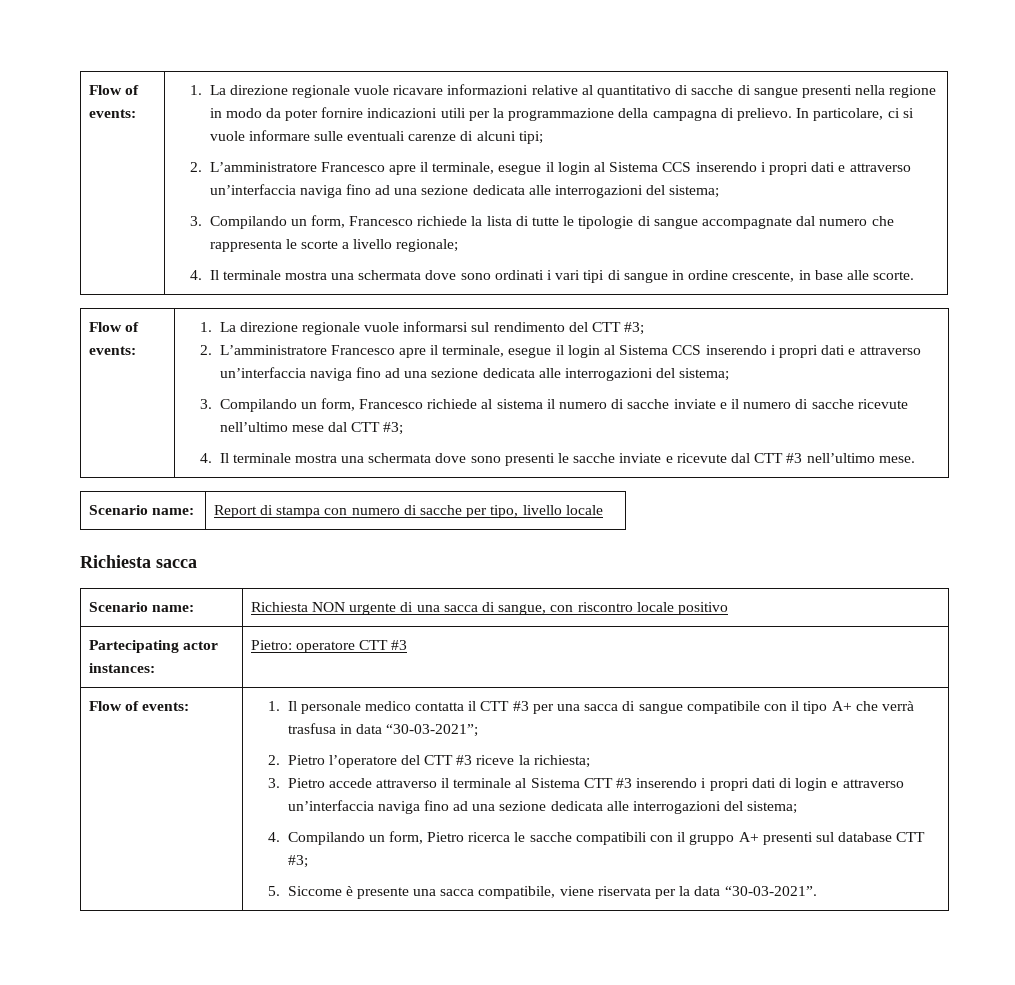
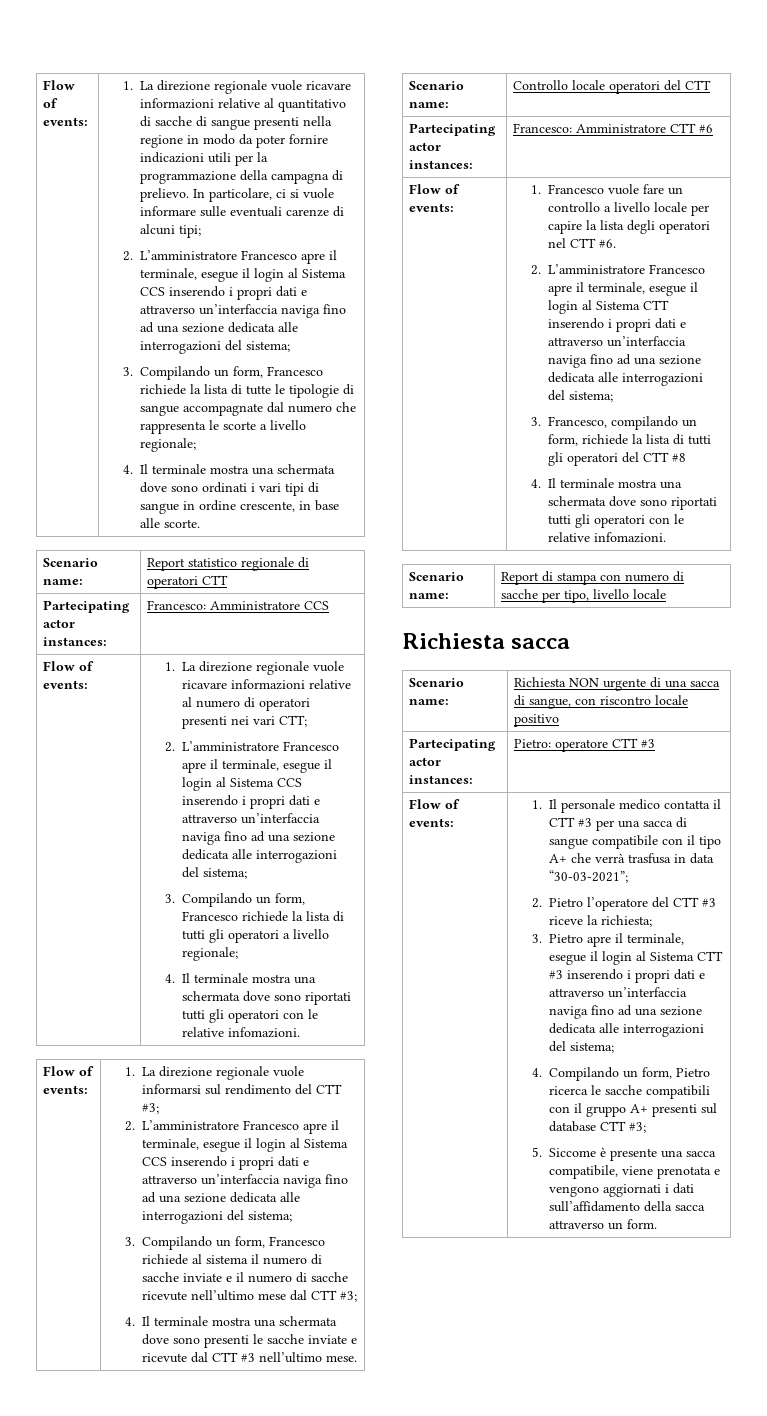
+ Scenario name: | Report statistico regionale di operatori CTT
+ Partecipating actor instances: | Francesco: Amministratore CCS
+ Flow of events: | 1. La direzione regionale vuole ricavare informazioni relative al numero di operatori presenti nei vari CTT;
+ 2. L’amministratore Francesco apre il terminale, esegue il login al Sistema CCS inserendo i propri dati e attraverso un’interfaccia naviga fino ad una sezione dedicata alle interrogazioni del sistema;
+ 3. Compilando un form, Francesco richiede la lista di tutti gli operatori a livello regionale;
+ 4. Il terminale mostra una schermata dove sono riportati tutti gli operatori con le relative infomazioni.
+ Scenario name: | Controllo locale operatori del CTT
+ Partecipating actor instances: | Francesco: Amministratore CTT #6
+ Flow of events: | 1. Francesco vuole fare un controllo a livello locale per capire la lista degli operatori nel CTT #6.
+ 2. L’amministratore Francesco apre il terminale, esegue il login al Sistema CTT inserendo i propri dati e attraverso un’interfaccia naviga fino ad una sezione dedicata alle interrogazioni del sistema;
+ 3. Francesco, compilando un form, richiede la lista di tutti gli operatori del CTT #8
+ 4. Il terminale mostra una schermata dove sono riportati tutti gli operatori con le relative infomazioni.
- 3. Pietro accede attraverso il terminale al Sistema CTT #3 inserendo i propri dati di login e attraverso un’interfaccia naviga fino ad una sezione dedicata alle interrogazioni del sistema;
+ 3. Pietro apre il terminale, esegue il login al Sistema CTT #3 inserendo i propri dati e attraverso un’interfaccia naviga fino ad una sezione dedicata alle interrogazioni del sistema;
- 5. Siccome è presente una sacca compatibile, viene riservata per la data “30-03-2021”.
+ 5. Siccome è presente una sacca compatibile, viene prenotata e vengono aggiornati i dati sull’affidamento della sacca attraverso un form.

